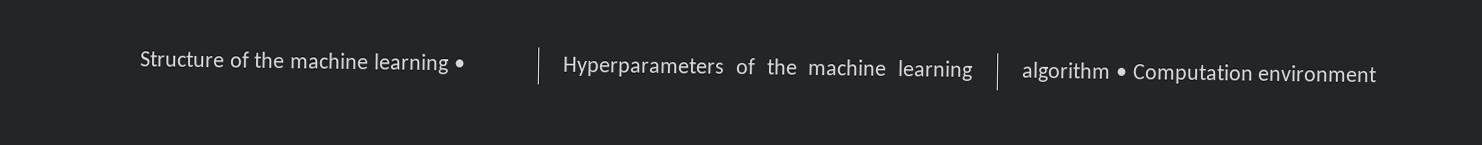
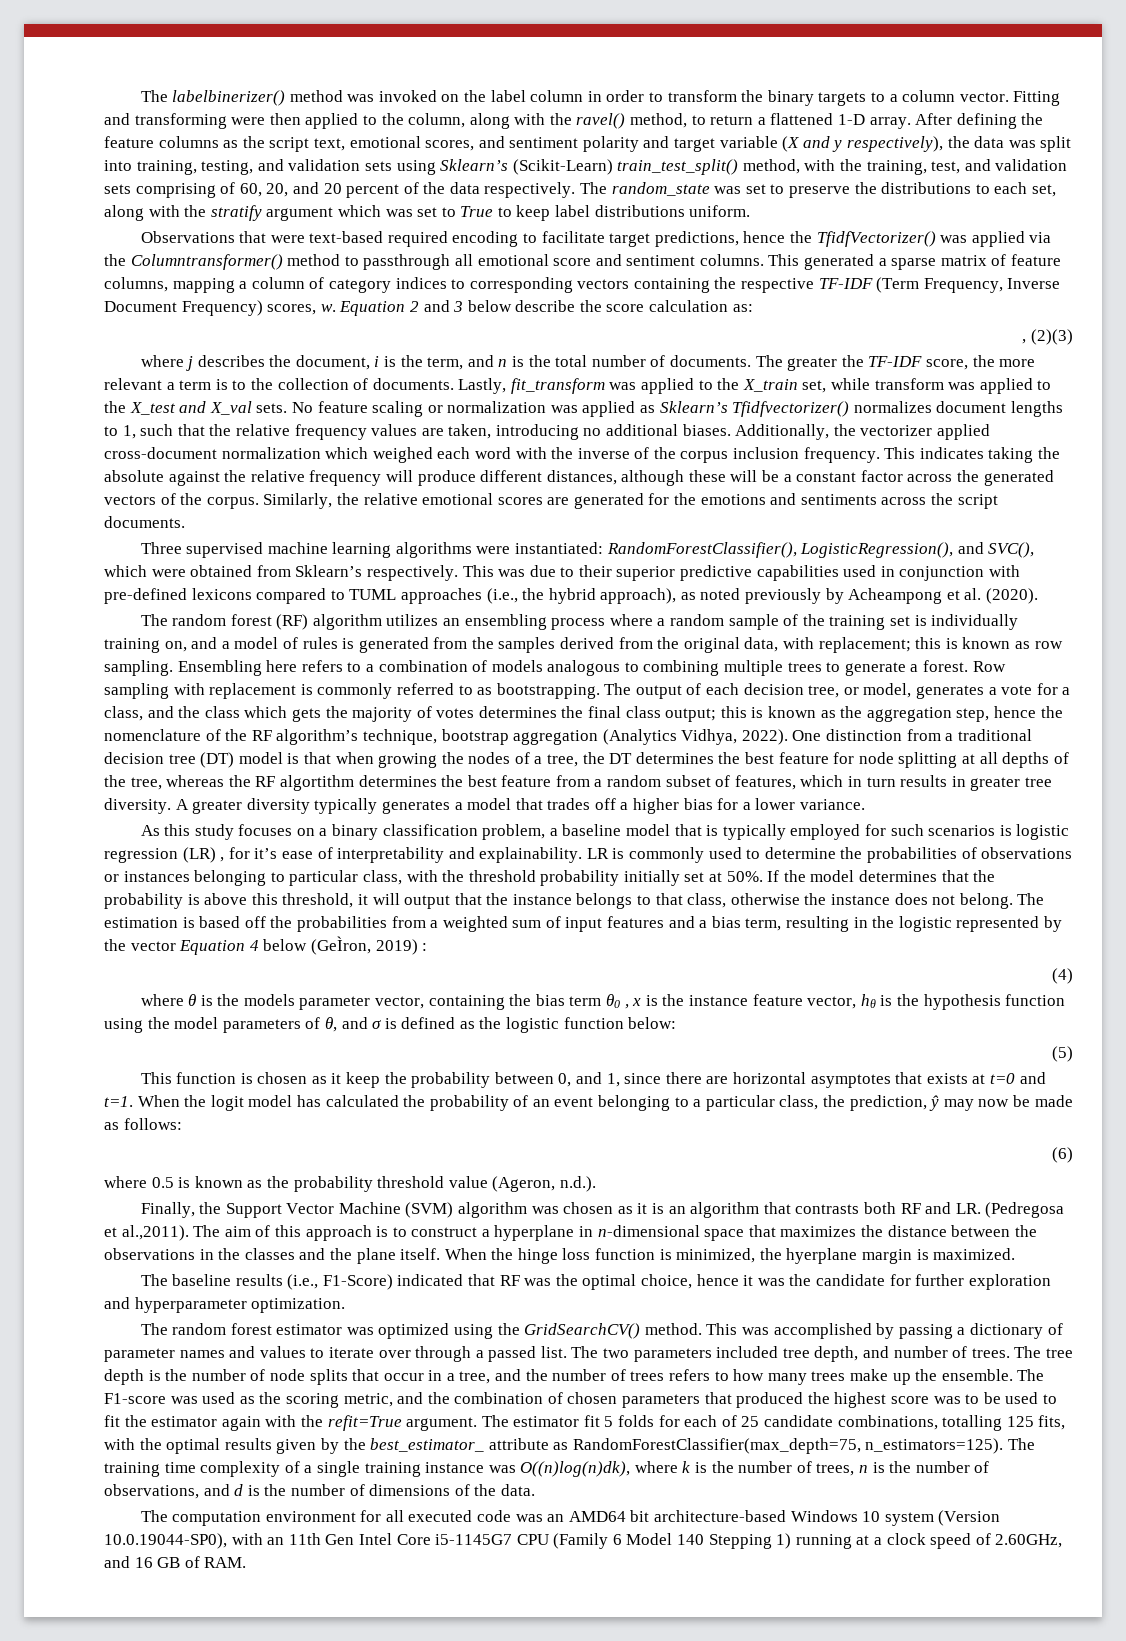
- Structure of the machine learning • Hyperparameters of the machine learning algorithm • Computation environment
+ The labelbinerizer() method was invoked on the label column in order to transform the binary targets to a column vector. Fitting and transforming were then applied to the column, along with the ravel() method, to return a flattened 1-D array. After defining the feature columns as the script text, emotional scores, and sentiment polarity and target variable (X and y respectively), the data was split into training, testing, and validation sets using Sklearn’s (Scikit-Learn) train_test_split() method, with the training, test, and validation sets comprising of 60, 20, and 20 percent of the data respectively. The random_state was set to preserve the distributions to each set, along with the stratify argument which was set to True to keep label distributions uniform.
+ Observations that were text-based required encoding to facilitate target predictions, hence the TfidfVectorizer() was applied via the Columntransformer() method to passthrough all emotional score and sentiment columns. This generated a sparse matrix of feature columns, mapping a column of category indices to corresponding vectors containing the respective TF-IDF (Term Frequency, Inverse Document Frequency) scores, w. Equation 2 and 3 below describe the score calculation as:
+ , (2)(3)
+ where j describes the document, i is the term, and n is the total number of documents. The greater the TF-IDF score, the more relevant a term is to the collection of documents. Lastly, fit_transform was applied to the X_train set, while transform was applied to the X_test and X_val sets. No feature scaling or normalization was applied as Sklearn’s Tfidfvectorizer() normalizes document lengths to 1, such that the relative frequency values are taken, introducing no additional biases. Additionally, the vectorizer applied cross-document normalization which weighed each word with the inverse of the corpus inclusion frequency. This indicates taking the absolute against the relative frequency will produce different distances, although these will be a constant factor across the generated vectors of the corpus. Similarly, the relative emotional scores are generated for the emotions and sentiments across the script documents.
+ Three supervised machine learning algorithms were instantiated: RandomForestClassifier(), LogisticRegression(), and SVC(), which were obtained from Sklearn’s respectively. This was due to their superior predictive capabilities used in conjunction with pre-defined lexicons compared to TUML approaches (i.e., the hybrid approach), as noted previously by Acheampong et al. (2020).
+ The random forest (RF) algorithm utilizes an ensembling process where a random sample of the training set is individually training on, and a model of rules is generated from the samples derived from the original data, with replacement; this is known as row sampling. Ensembling here refers to a combination of models analogous to combining multiple trees to generate a forest. Row sampling with replacement is commonly referred to as bootstrapping. The output of each decision tree, or model, generates a vote for a class, and the class which gets the majority of votes determines the final class output; this is known as the aggregation step, hence the nomenclature of the RF algorithm’s technique, bootstrap aggregation (Analytics Vidhya, 2022). One distinction from a traditional decision tree (DT) model is that when growing the nodes of a tree, the DT determines the best feature for node splitting at all depths of the tree, whereas the RF algortithm determines the best feature from a random subset of features, which in turn results in greater tree diversity. A greater diversity typically generates a model that trades off a higher bias for a lower variance.
+ As this study focuses on a binary classification problem, a baseline model that is typically employed for such scenarios is logistic regression (LR) , for it’s ease of interpretability and explainability. LR is commonly used to determine the probabilities of observations or instances belonging to particular class, with the threshold probability initially set at 50%. If the model determines that the probability is above this threshold, it will output that the instance belongs to that class, otherwise the instance does not belong. The estimation is based off the probabilities from a weighted sum of input features and a bias term, resulting in the logistic represented by the vector Equation 4 below (GeÌron, 2019) :
+ (4)
+ where θ is the models parameter vector, containing the bias term θ0 , x is the instance feature vector, hθ is the hypothesis function using the model parameters of θ, and σ is defined as the logistic function below:
+ (5)
+ This function is chosen as it keep the probability between 0, and 1, since there are horizontal asymptotes that exists at t=0 and t=1. When the logit model has calculated the probability of an event belonging to a particular class, the prediction, ŷ may now be made as follows:
+ (6)
+ where 0.5 is known as the probability threshold value (Ageron, n.d.).
+ Finally, the Support Vector Machine (SVM) algorithm was chosen as it is an algorithm that contrasts both RF and LR. (Pedregosa et al.,2011). The aim of this approach is to construct a hyperplane in n-dimensional space that maximizes the distance between the observations in the classes and the plane itself. When the hinge loss function is minimized, the hyerplane margin is maximized.
+ The baseline results (i.e., F1-Score) indicated that RF was the optimal choice, hence it was the candidate for further exploration and hyperparameter optimization.
+ The random forest estimator was optimized using the GridSearchCV() method. This was accomplished by passing a dictionary of parameter names and values to iterate over through a passed list. The two parameters included tree depth, and number of trees. The tree depth is the number of node splits that occur in a tree, and the number of trees refers to how many trees make up the ensemble. The F1-score was used as the scoring metric, and the combination of chosen parameters that produced the highest score was to be used to fit the estimator again with the refit=True argument. The estimator fit 5 folds for each of 25 candidate combinations, totalling 125 fits, with the optimal results given by the best_estimator_ attribute as RandomForestClassifier(max_depth=75, n_estimators=125). The training time complexity of a single training instance was O((n)log(n)dk), where k is the number of trees, n is the number of observations, and d is the number of dimensions of the data.
+ The computation environment for all executed code was an AMD64 bit architecture-based Windows 10 system (Version 10.0.19044-SP0), with an 11th Gen Intel Core i5-1145G7 CPU (Family 6 Model 140 Stepping 1) running at a clock speed of 2.60GHz, and 16 GB of RAM.

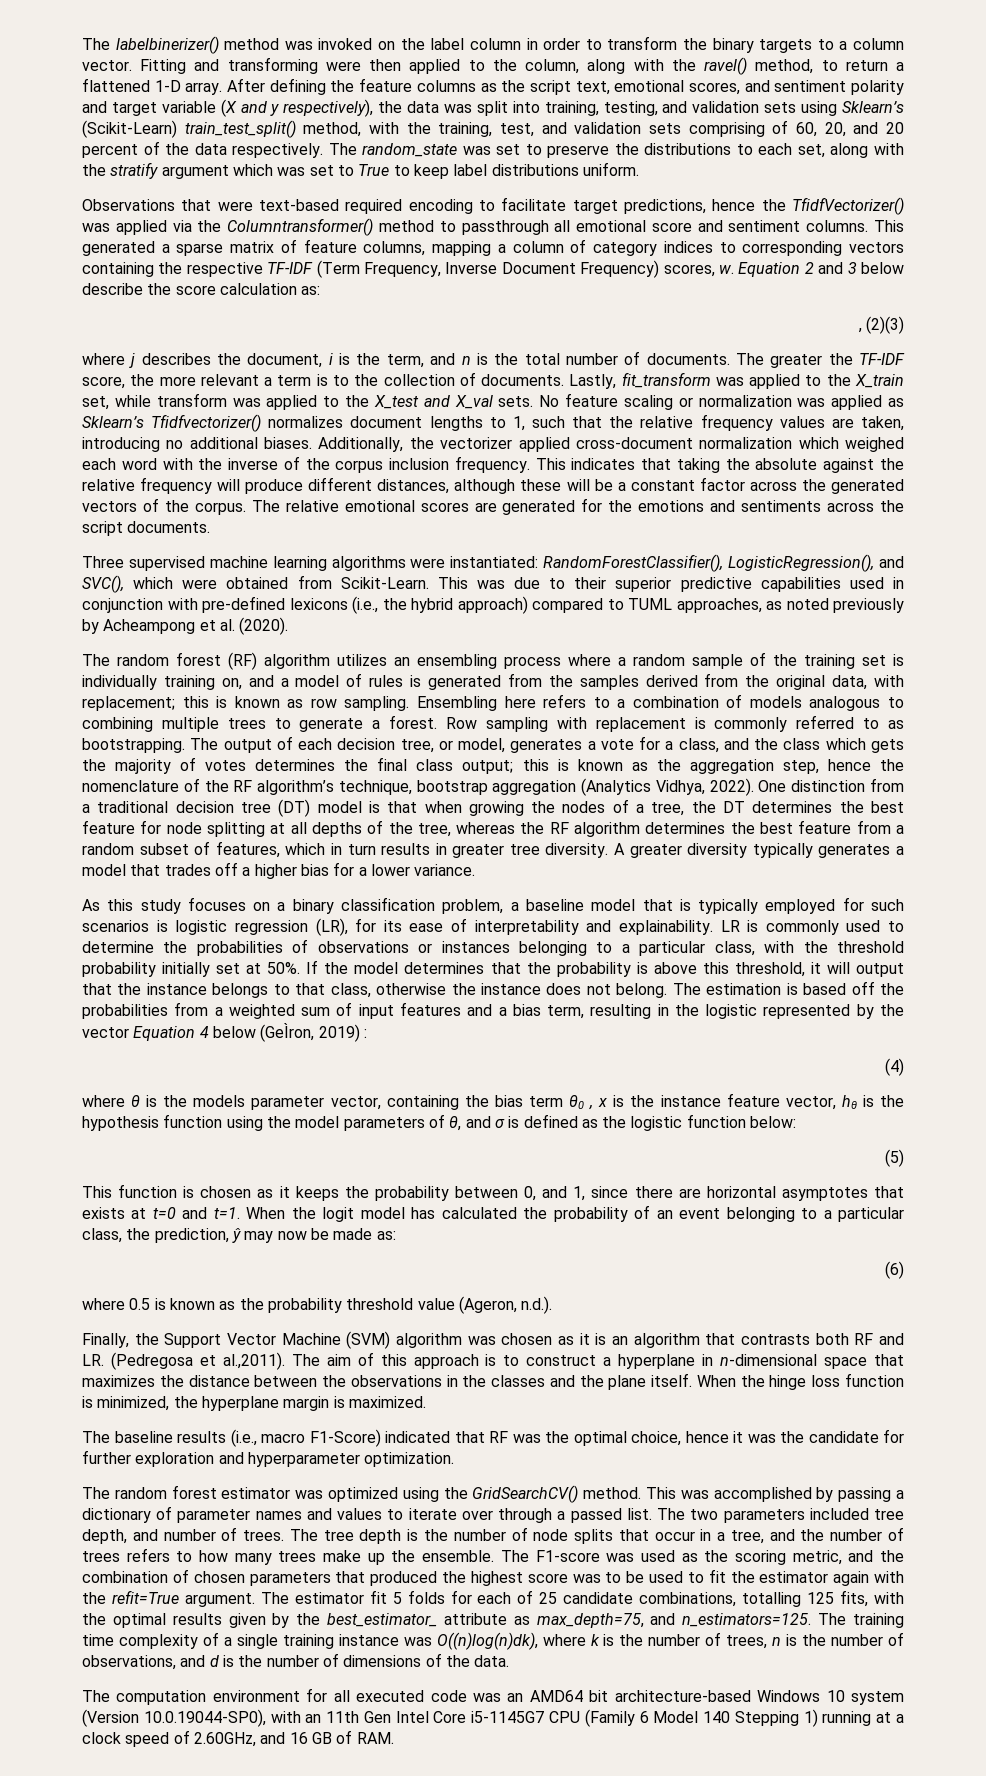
- This indicates taking the absolute against the relative frequency will produce different distances, although these will be a constant factor across the generated vectors of the corpus.
+ This indicates that taking the absolute against the relative frequency will produce different distances, although these will be a constant factor across the generated vectors of the corpus.
- Similarly, the relative emotional scores are generated for the emotions and sentiments across the script documents.
+ The relative emotional scores are generated for the emotions and sentiments across the script documents.
- Three supervised machine learning algorithms were instantiated: RandomForestClassifier(), LogisticRegression(), and SVC(), which were obtained from Sklearn’s respectively.
+ Three supervised machine learning algorithms were instantiated: RandomForestClassifier(), LogisticRegression(), and SVC(), which were obtained from Scikit-Learn.
- This was due to their superior predictive capabilities used in conjunction with pre-defined lexicons compared to TUML approaches (i.e., the hybrid approach), as noted previously by Acheampong et al. (2020).
+ This was due to their superior predictive capabilities used in conjunction with pre-defined lexicons (i.e., the hybrid approach) compared to TUML approaches, as noted previously by Acheampong et al. (2020).
- One distinction from a traditional decision tree (DT) model is that when growing the nodes of a tree, the DT determines the best feature for node splitting at all depths of the tree, whereas the RF algortithm determines the best feature from a random subset of features, which in turn results in greater tree diversity.
+ One distinction from a traditional decision tree (DT) model is that when growing the nodes of a tree, the DT determines the best feature for node splitting at all depths of the tree, whereas the RF algorithm determines the best feature from a random subset of features, which in turn results in greater tree diversity.
- As this study focuses on a binary classification problem, a baseline model that is typically employed for such scenarios is logistic regression (LR) , for it’s ease of interpretability and explainability.
+ As this study focuses on a binary classification problem, a baseline model that is typically employed for such scenarios is logistic regression (LR), for its ease of interpretability and explainability.
- LR is commonly used to determine the probabilities of observations or instances belonging to particular class, with the threshold probability initially set at 50%.
+ LR is commonly used to determine the probabilities of observations or instances belonging to a particular class, with the threshold probability initially set at 50%.
- This function is chosen as it keep the probability between 0, and 1, since there are horizontal asymptotes that exists at t=0 and t=1.
+ This function is chosen as it keeps the probability between 0, and 1, since there are horizontal asymptotes that exists at t=0 and t=1.
- When the logit model has calculated the probability of an event belonging to a particular class, the prediction, ŷ may now be made as follows:
+ When the logit model has calculated the probability of an event belonging to a particular class, the prediction, ŷ may now be made as:
- When the hinge loss function is minimized, the hyerplane margin is maximized.
+ When the hinge loss function is minimized, the hyperplane margin is maximized.
- The baseline results (i.e., F1-Score) indicated that RF was the optimal choice, hence it was the candidate for further exploration and hyperparameter optimization.
+ The baseline results (i.e., macro F1-Score) indicated that RF was the optimal choice, hence it was the candidate for further exploration and hyperparameter optimization.
- The estimator fit 5 folds for each of 25 candidate combinations, totalling 125 fits, with the optimal results given by the best_estimator_ attribute as RandomForestClassifier(max_depth=75, n_estimators=125).
+ The estimator fit 5 folds for each of 25 candidate combinations, totalling 125 fits, with the optimal results given by the best_estimator_ attribute as max_depth=75, and n_estimators=125.

